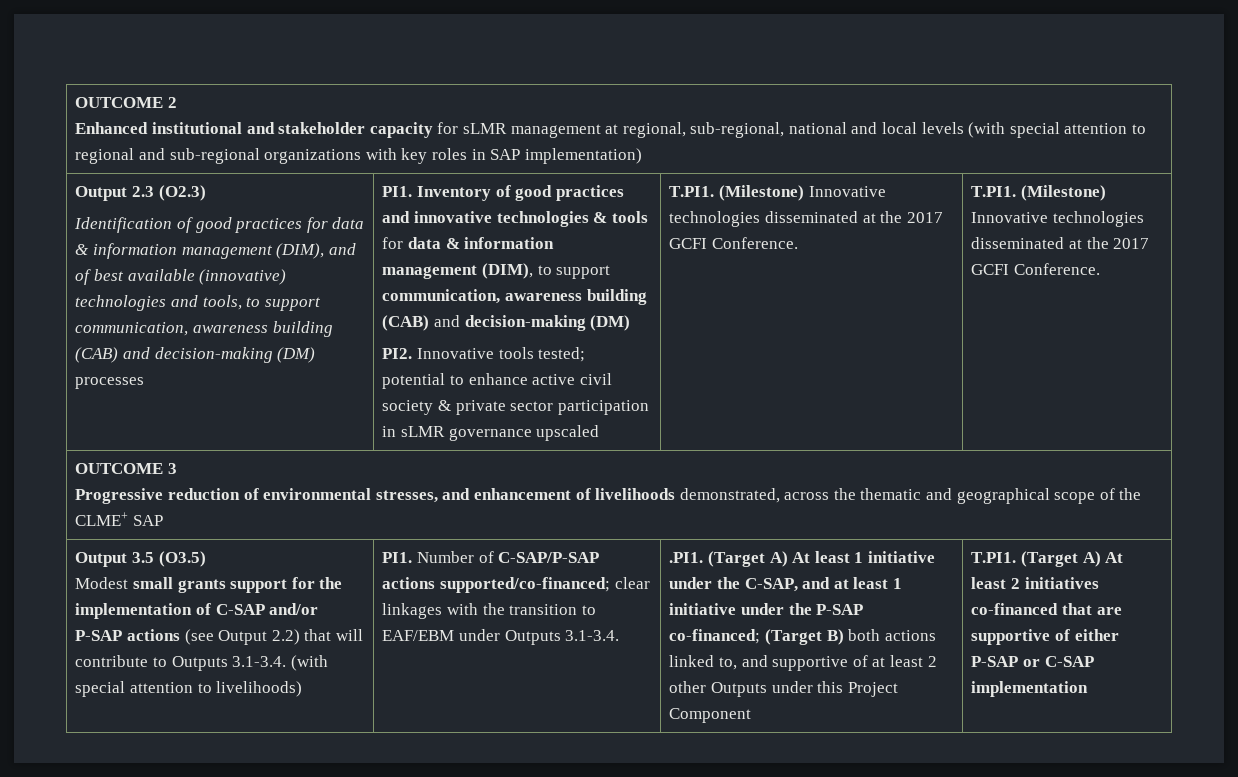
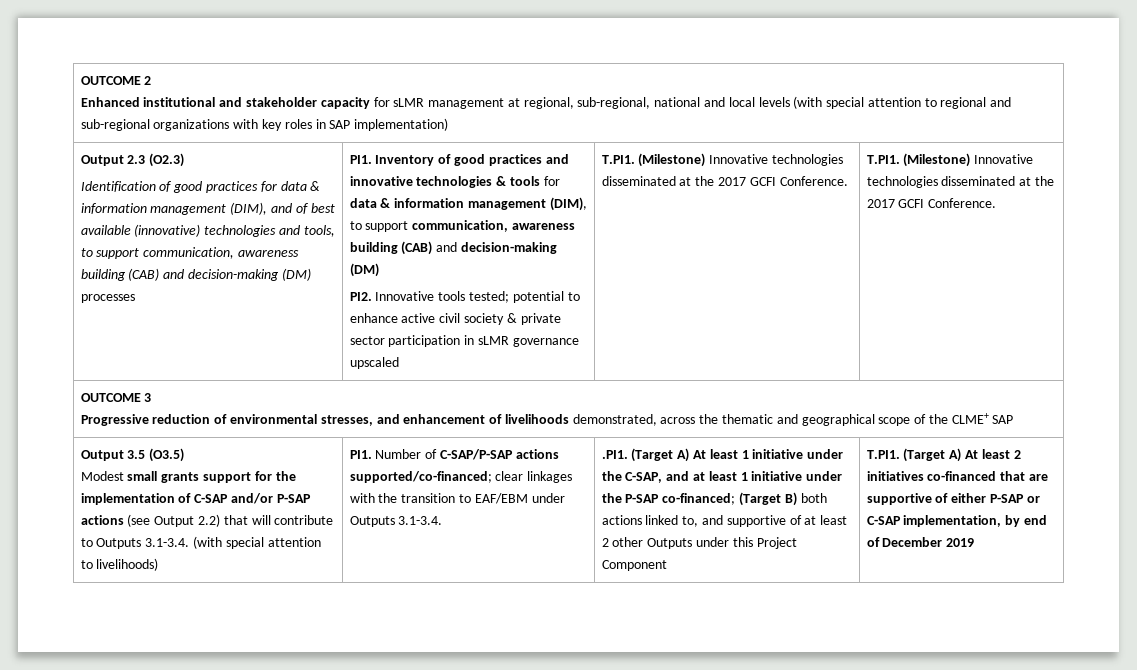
- T.PI1. (Target A) At least 2 initiatives co-financed that are supportive of either P-SAP or C-SAP implementation
+ T.PI1. (Target A) At least 2 initiatives co-financed that are supportive of either P-SAP or C-SAP implementation, by end of December 2019

